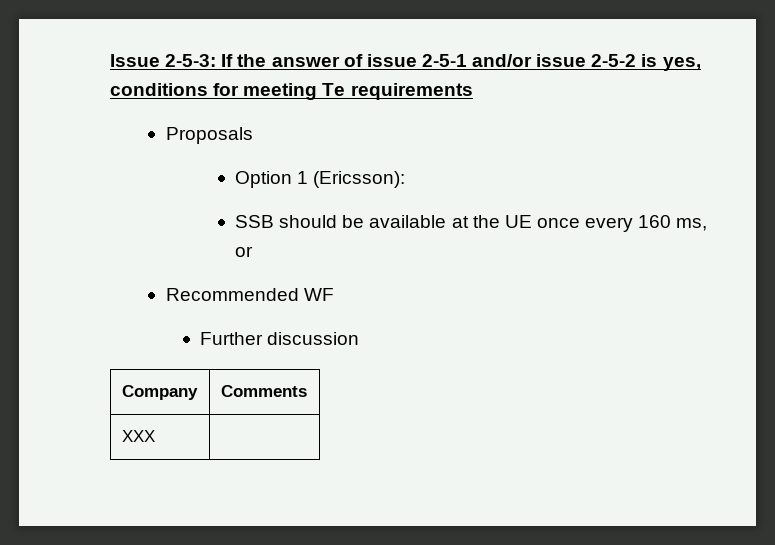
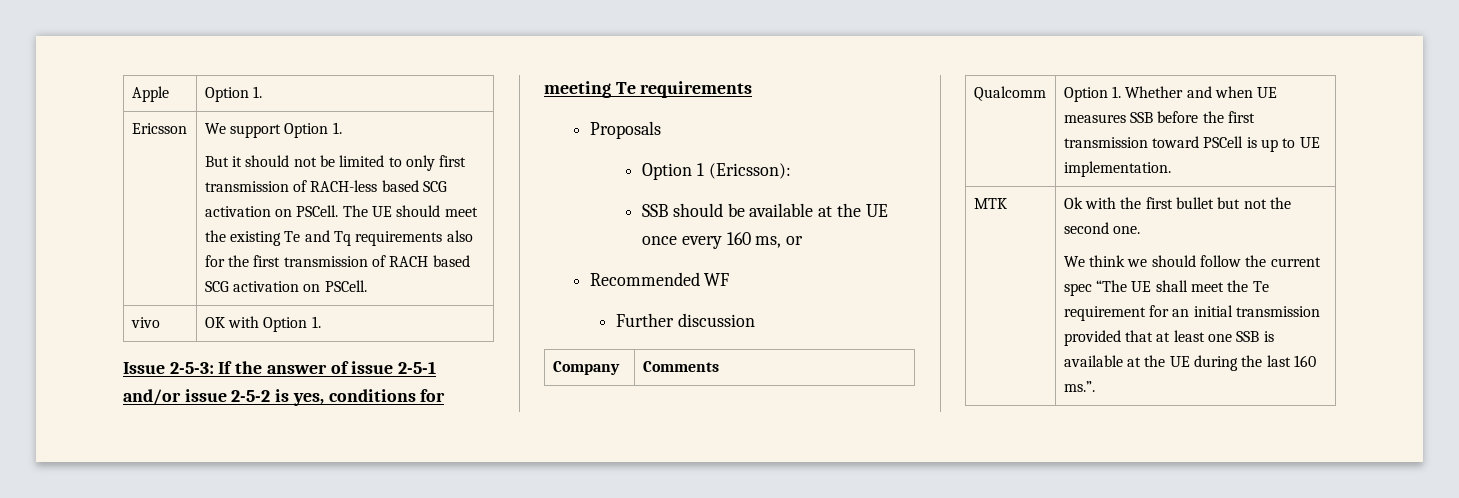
+ Apple | Option 1.
+ Ericsson | We support Option 1.
+ But it should not be limited to only first transmission of RACH-less based SCG activation on PSCell. The UE should meet the existing Te and Tq requirements also for the first transmission of RACH based SCG activation on PSCell.
+ vivo | OK with Option 1.
- XXX |
+ Qualcomm | Option 1. Whether and when UE measures SSB before the first transmission toward PSCell is up to UE implementation.
+ MTK | Ok with the first bullet but not the second one.
+ We think we should follow the current spec “The UE shall meet the Te requirement for an initial transmission provided that at least one SSB is available at the UE during the last 160 ms.”.

